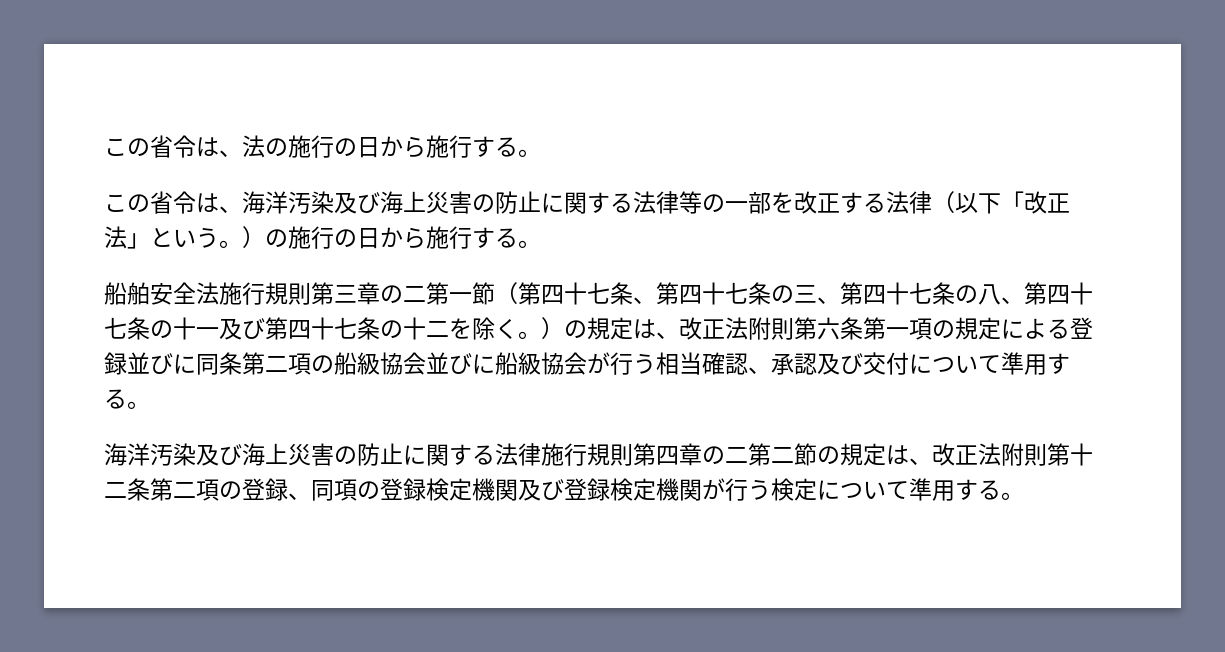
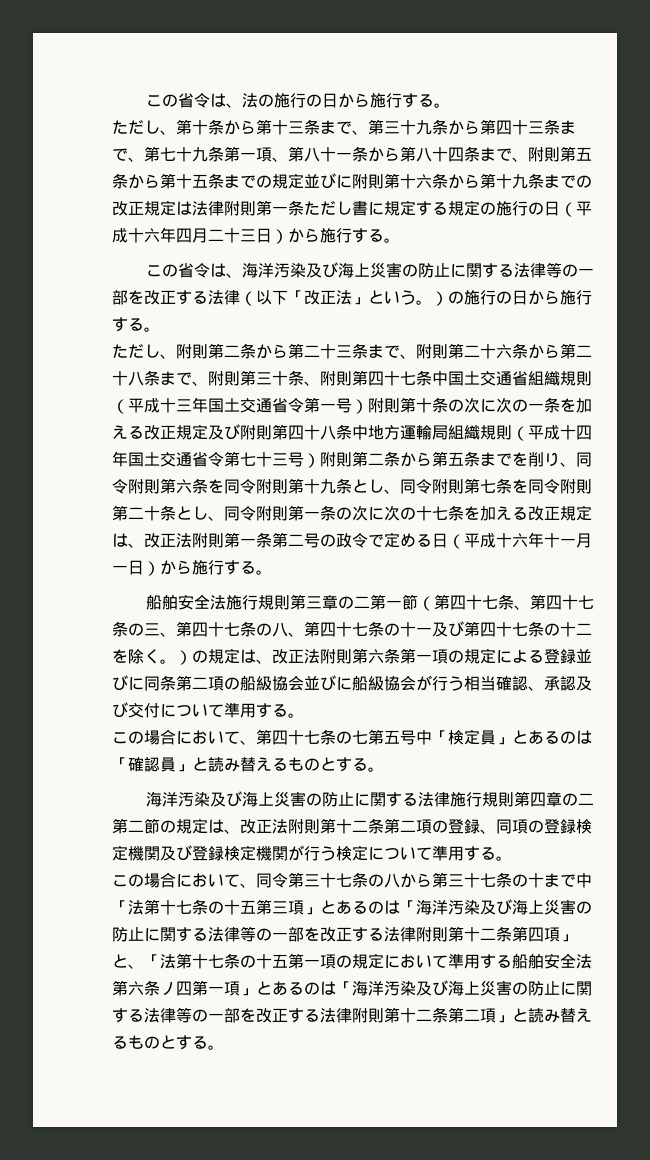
+ ただし、第十条から第十三条まで、第三十九条から第四十三条まで、第七十九条第一項、第八十一条から第八十四条まで、附則第五条から第十五条までの規定並びに附則第十六条から第十九条までの改正規定は法律附則第一条ただし書に規定する規定の施行の日（平成十六年四月二十三日）から施行する。
+ ただし、附則第二条から第二十三条まで、附則第二十六条から第二十八条まで、附則第三十条、附則第四十七条中国土交通省組織規則（平成十三年国土交通省令第一号）附則第十条の次に次の一条を加える改正規定及び附則第四十八条中地方運輸局組織規則（平成十四年国土交通省令第七十三号）附則第二条から第五条までを削り、同令附則第六条を同令附則第十九条とし、同令附則第七条を同令附則第二十条とし、同令附則第一条の次に次の十七条を加える改正規定は、改正法附則第一条第二号の政令で定める日（平成十六年十一月一日）から施行する。
+ この場合において、第四十七条の七第五号中「検定員」とあるのは「確認員」と読み替えるものとする。
+ この場合において、同令第三十七条の八から第三十七条の十まで中「法第十七条の十五第三項」とあるのは「海洋汚染及び海上災害の防止に関する法律等の一部を改正する法律附則第十二条第四項」と、「法第十七条の十五第一項の規定において準用する船舶安全法第六条ノ四第一項」とあるのは「海洋汚染及び海上災害の防止に関する法律等の一部を改正する法律附則第十二条第二項」と読み替えるものとする。

